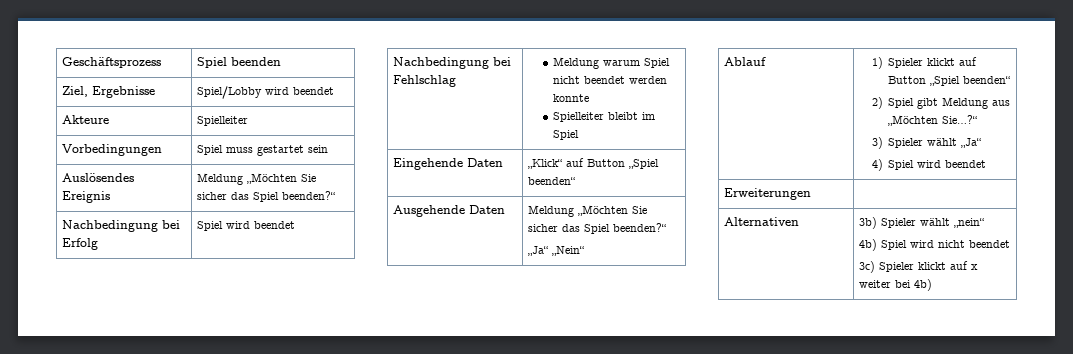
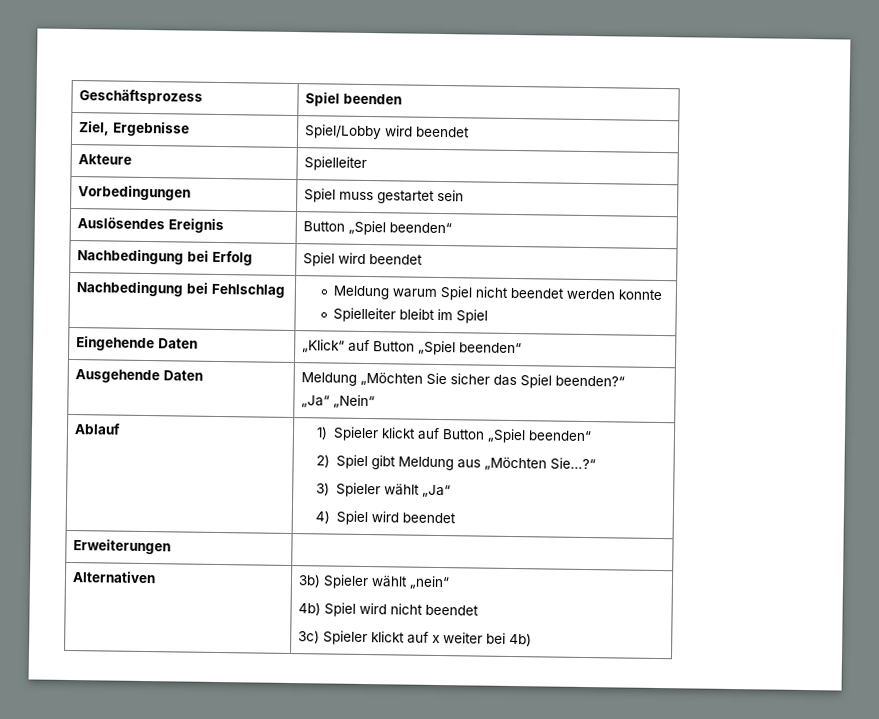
- Auslösendes Ereignis | Meldung „Möchten Sie sicher das Spiel beenden?“
+ Auslösendes Ereignis | Button „Spiel beenden“

